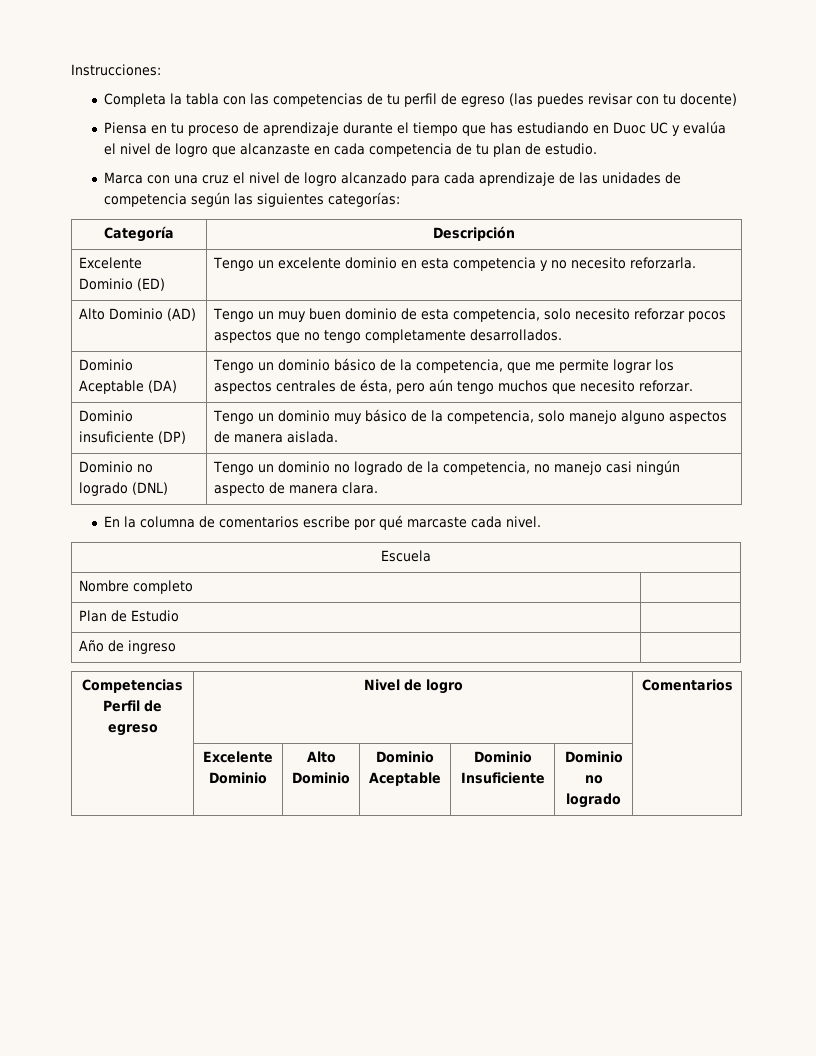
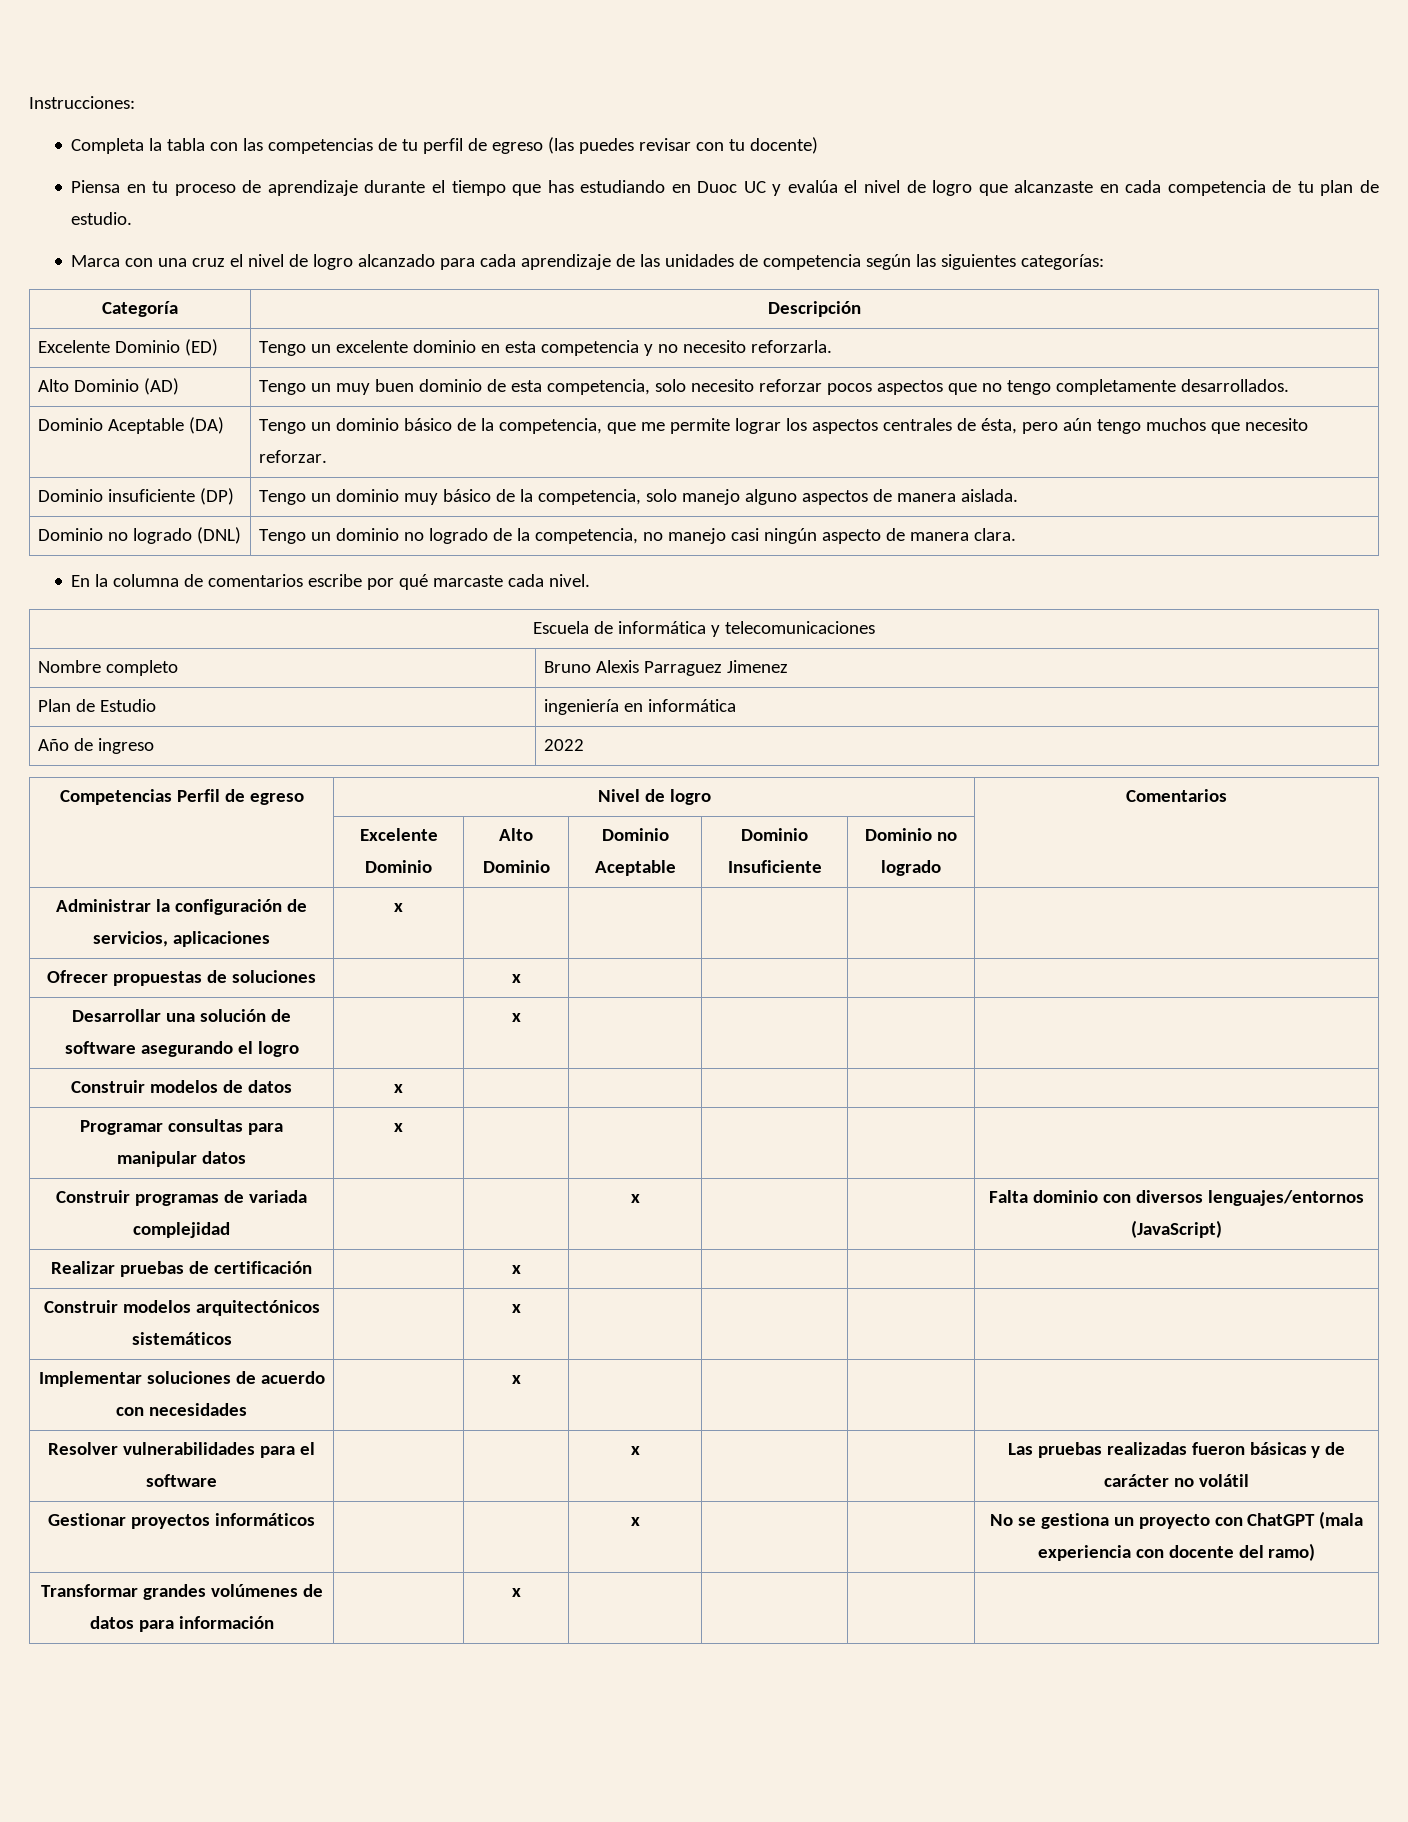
- Escuela
- Nombre completo |
+ Escuela de informática y telecomunicaciones
+ Nombre completo | Bruno Alexis Parraguez Jimenez
- Plan de Estudio |
+ Plan de Estudio | ingeniería en informática
- Año de ingreso |
+ Año de ingreso | 2022
+ Administrar la configuración de servicios, aplicaciones | x | | | | |
+ Ofrecer propuestas de soluciones | | x | | | |
+ Desarrollar una solución de software asegurando el logro | | x | | | |
+ Construir modelos de datos | x | | | | |
+ Programar consultas para manipular datos | x | | | | |
+ Construir programas de variada complejidad | | | x | | | Falta dominio con diversos lenguajes/entornos (JavaScript)
+ Realizar pruebas de certificación | | x | | | |
+ Construir modelos arquitectónicos sistemáticos | | x | | | |
+ Implementar soluciones de acuerdo con necesidades | | x | | | |
+ Resolver vulnerabilidades para el software | | | x | | | Las pruebas realizadas fueron básicas y de carácter no volátil
+ Gestionar proyectos informáticos | | | x | | | No se gestiona un proyecto con ChatGPT (mala experiencia con docente del ramo)
+ Transformar grandes volúmenes de datos para información | | x | | | |

